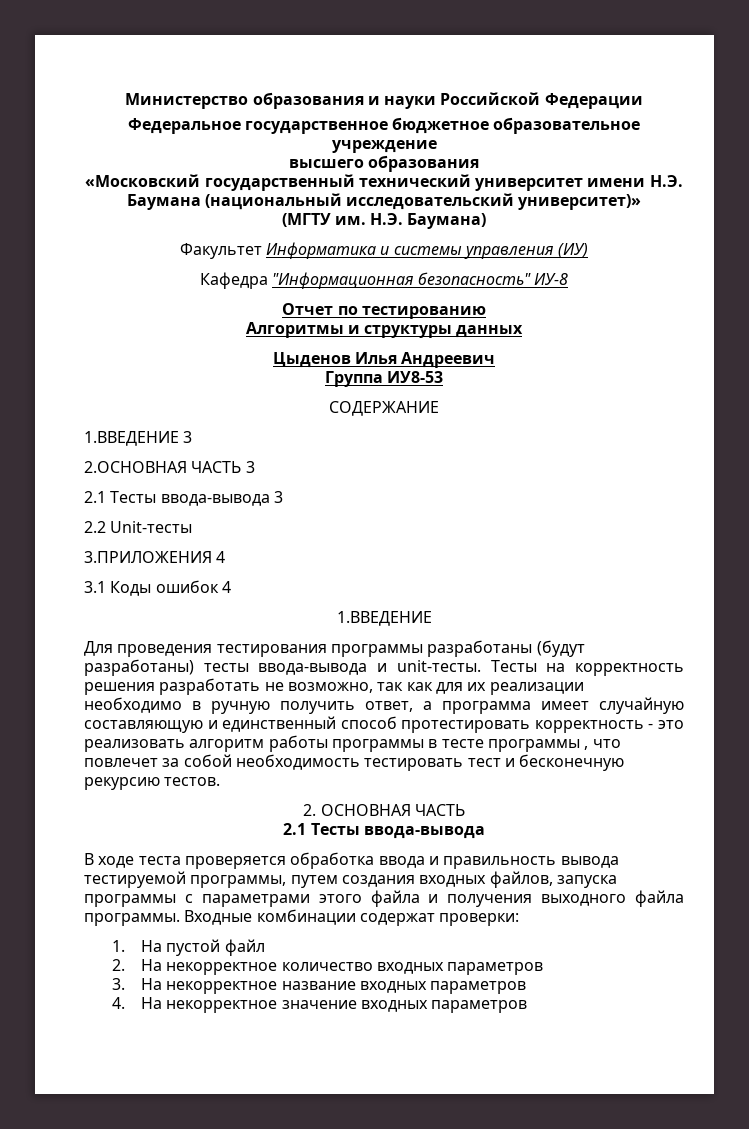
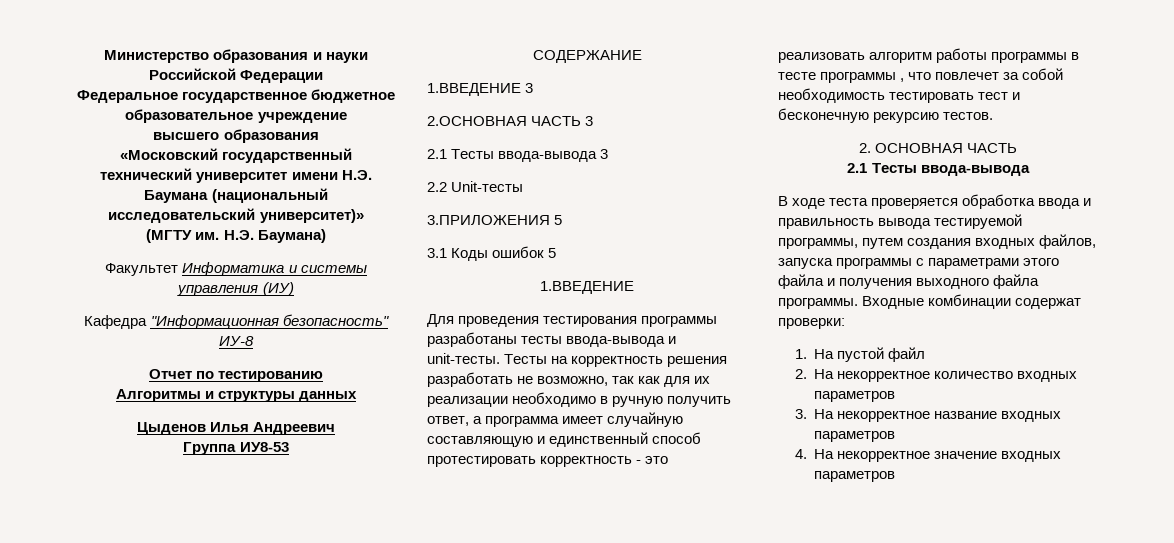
- 3.ПРИЛОЖЕНИЯ 4
+ 3.ПРИЛОЖЕНИЯ 5
- 3.1 Коды ошибок 4
+ 3.1 Коды ошибок 5
- Для проведения тестирования программы разработаны (будут разработаны) тесты ввода-вывода и unit-тесты.
+ Для проведения тестирования программы разработаны тесты ввода-вывода и unit-тесты.

